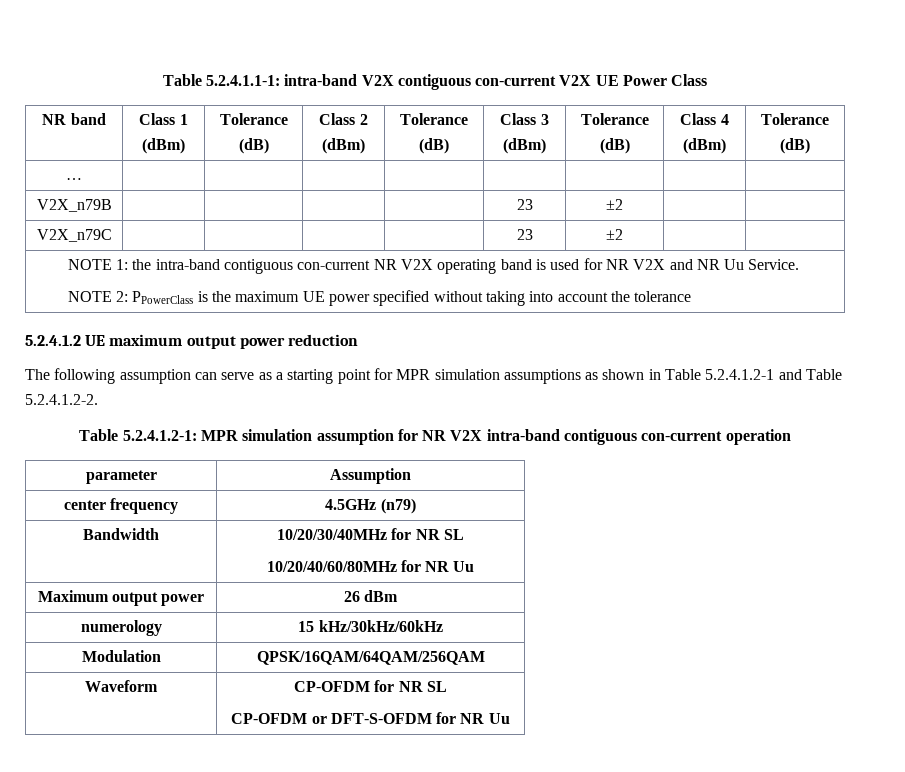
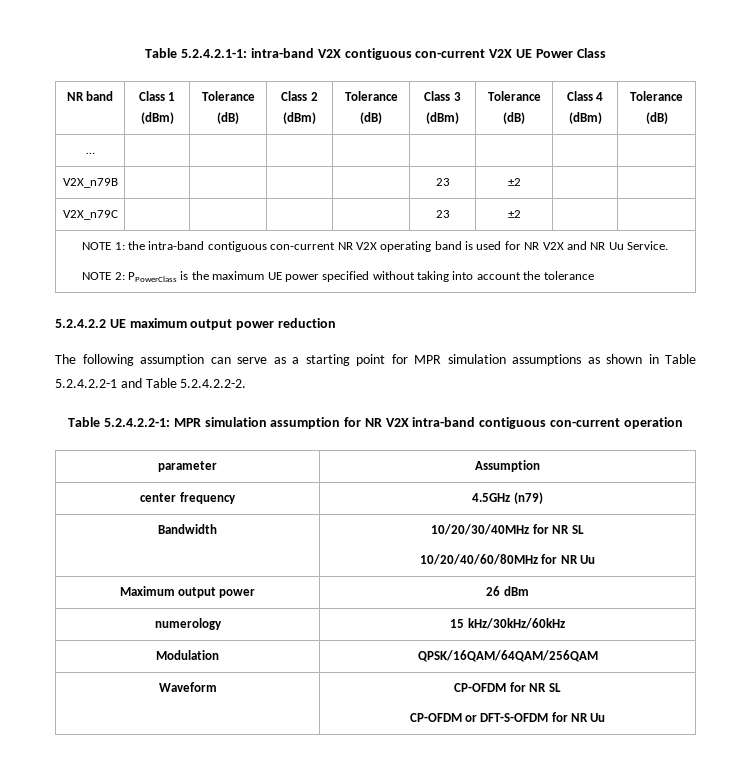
- Table 5.2.4.1.1-1: intra-band V2X contiguous con-current V2X UE Power Class
+ Table 5.2.4.2.1-1: intra-band V2X contiguous con-current V2X UE Power Class
- 5.2.4.1.2 UE maximum output power reduction
+ 5.2.4.2.2 UE maximum output power reduction
- The following assumption can serve as a starting point for MPR simulation assumptions as shown in Table 5.2.4.1.2-1 and Table 5.2.4.1.2-2.
- Table 5.2.4.1.2-1: MPR simulation assumption for NR V2X intra-band contiguous con-current operation
+ The following assumption can serve as a starting point for MPR simulation assumptions as shown in Table 5.2.4.2.2-1 and Table 5.2.4.2.2-2.
+ Table 5.2.4.2.2-1: MPR simulation assumption for NR V2X intra-band contiguous con-current operation

